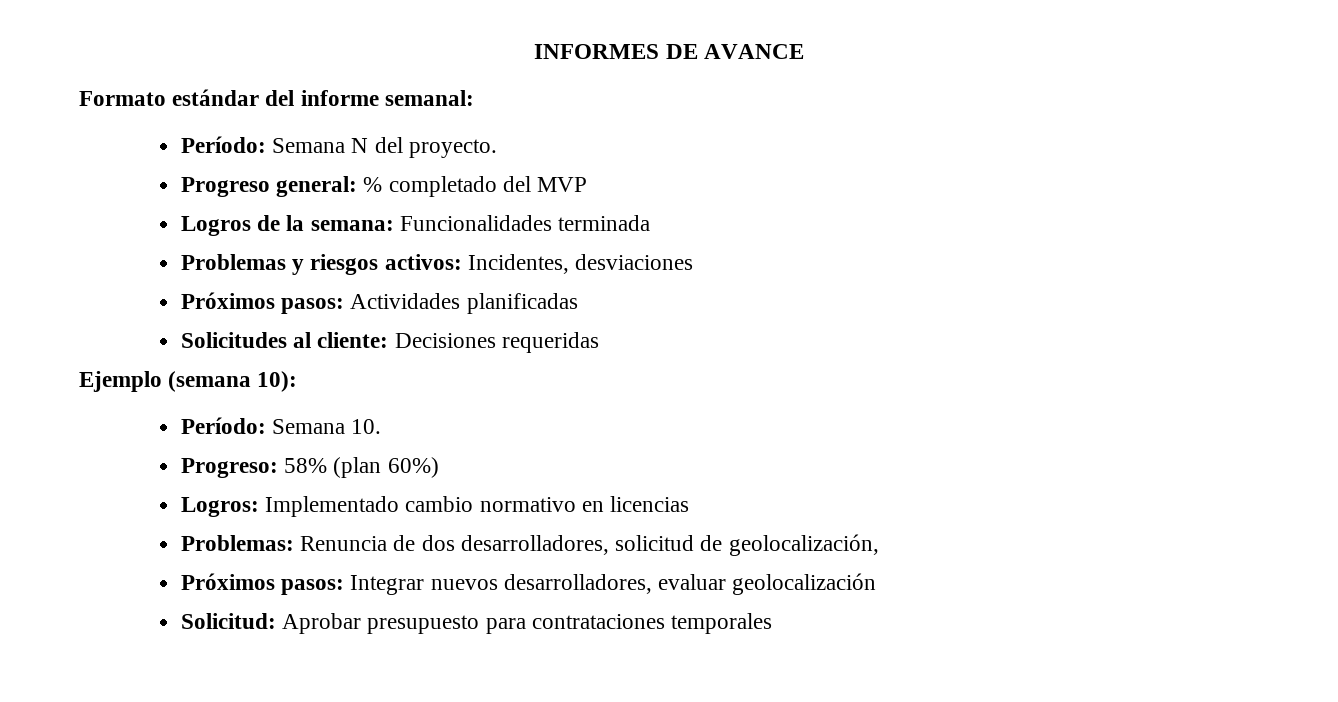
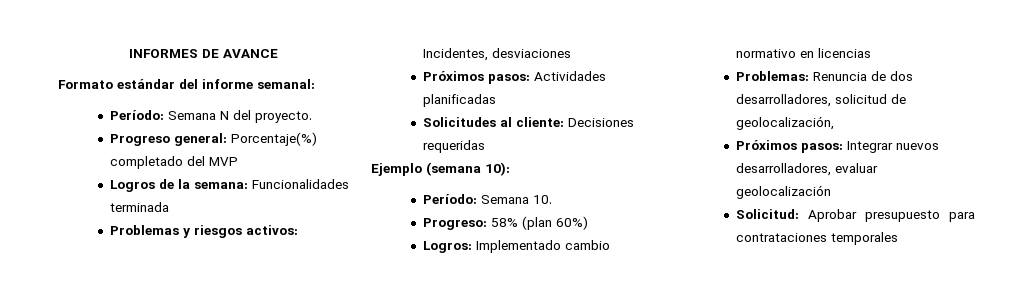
- Progreso general: % completado del MVP
+ Progreso general: Porcentaje(%) completado del MVP

